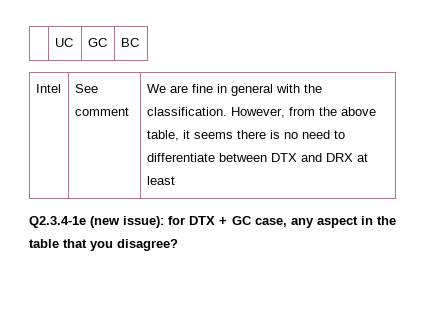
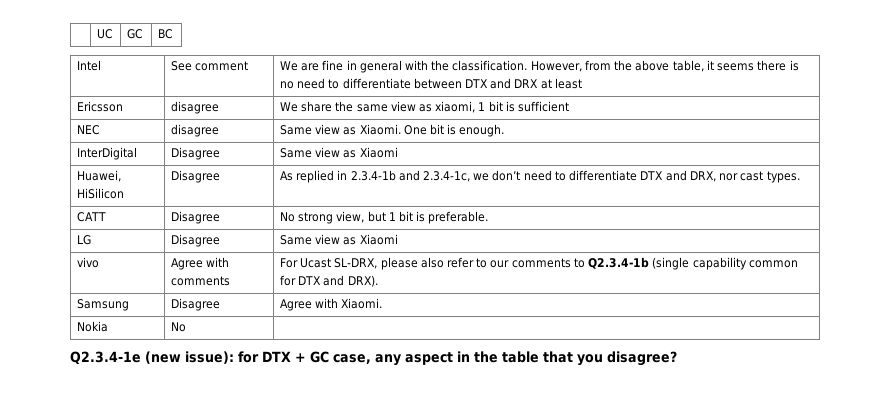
+ Ericsson | disagree | We share the same view as xiaomi, 1 bit is sufficient
+ NEC | disagree | Same view as Xiaomi. One bit is enough.
+ InterDigital | Disagree | Same view as Xiaomi
+ Huawei, HiSilicon | Disagree | As replied in 2.3.4-1b and 2.3.4-1c, we don’t need to differentiate DTX and DRX, nor cast types.
+ CATT | Disagree | No strong view, but 1 bit is preferable.
+ LG | Disagree | Same view as Xiaomi
+ vivo | Agree with comments | For Ucast SL-DRX, please also refer to our comments to Q2.3.4-1b (single capability common for DTX and DRX).
+ Samsung | Disagree | Agree with Xiaomi.
+ Nokia | No |

